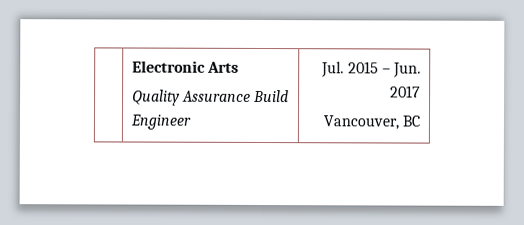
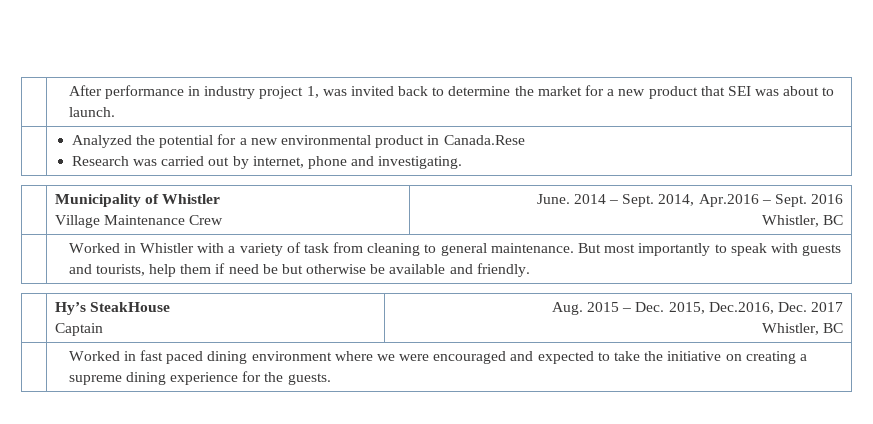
- | Electronic Arts
- Quality Assurance Build Engineer | Jul. 2015 – Jun. 2017
- Vancouver, BC
+ | After performance in industry project 1, was invited back to determine the market for a new product that SEI was about to launch.
+ | Analyzed the potential for a new environmental product in Canada.Rese
+ Research was carried out by internet, phone and investigating.
+ | Municipality of Whistler
+ Village Maintenance Crew | June. 2014 – Sept. 2014, Apr.2016 – Sept. 2016
+ Whistler, BC
+ | Worked in Whistler with a variety of task from cleaning to general maintenance. But most importantly to speak with guests and tourists, help them if need be but otherwise be available and friendly.
+ | Hy’s SteakHouse
+ Captain | Aug. 2015 – Dec. 2015, Dec.2016, Dec. 2017
+ Whistler, BC
+ | Worked in fast paced dining environment where we were encouraged and expected to take the initiative on creating a supreme dining experience for the guests.

